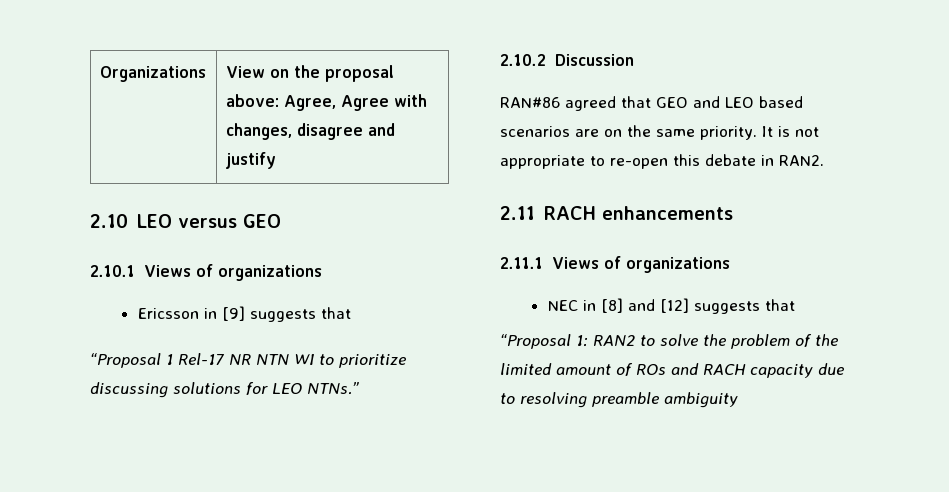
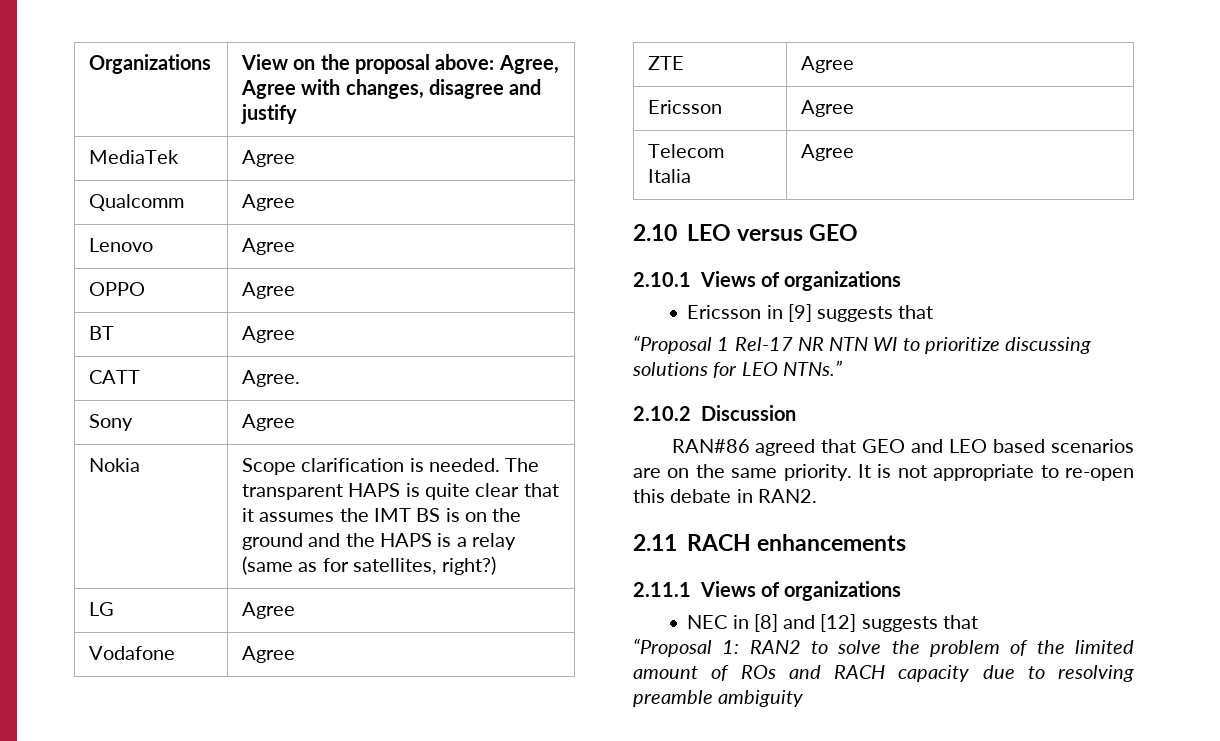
+ MediaTek | Agree
+ Qualcomm | Agree
+ Lenovo | Agree
+ OPPO | Agree
+ BT | Agree
+ CATT | Agree.
+ Sony | Agree
+ Nokia | Scope clarification is needed. The transparent HAPS is quite clear that it assumes the IMT BS is on the ground and the HAPS is a relay (same as for satellites, right?)
+ LG | Agree
+ Vodafone | Agree
+ ZTE | Agree
+ Ericsson | Agree
+ Telecom Italia | Agree

